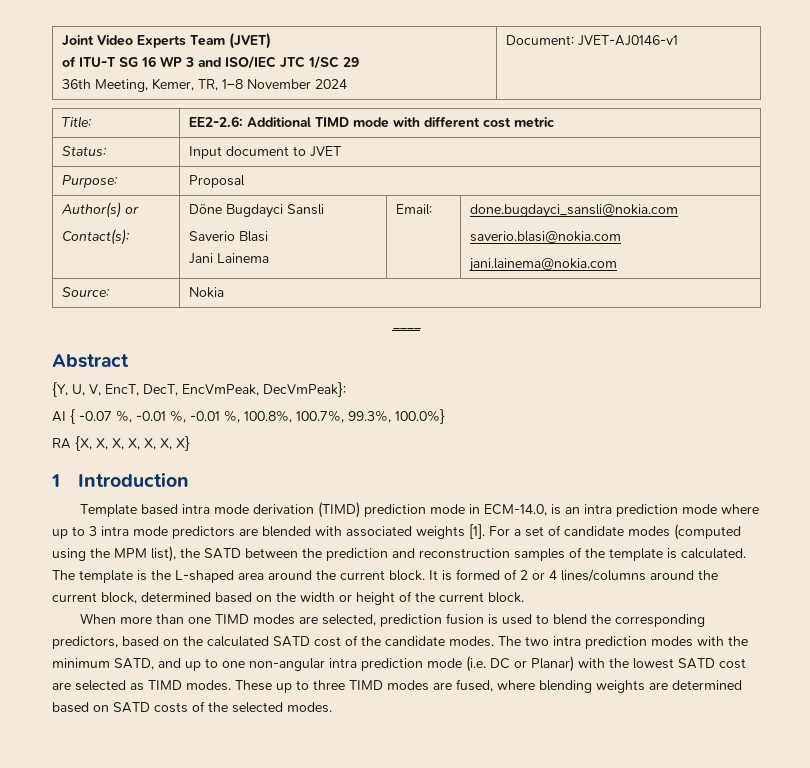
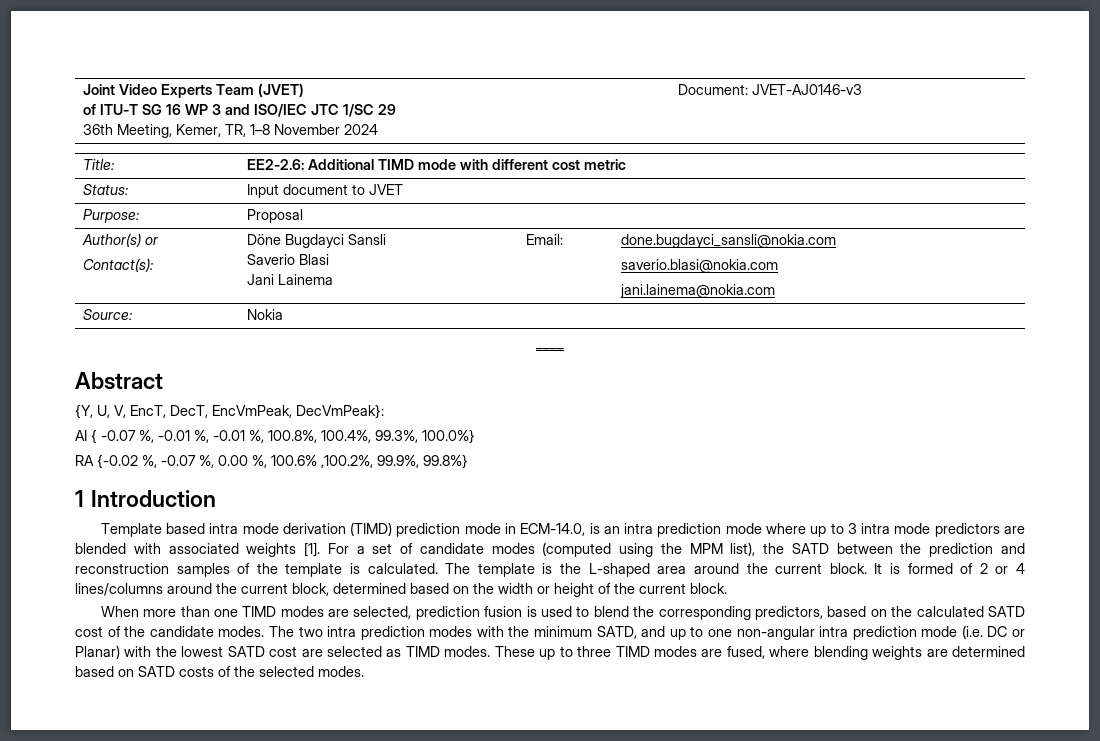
  Joint Video Experts Team (JVET)
  of ITU-T SG 16 WP 3 and ISO/IEC JTC 1/SC 29
- 36th Meeting, Kemer, TR, 1–8 November 2024 | Document: JVET-AJ0146-v1
+ 36th Meeting, Kemer, TR, 1–8 November 2024 | Document: JVET-AJ0146-v3
- AI { -0.07 %, -0.01 %, -0.01 %, 100.8%, 100.7%, 99.3%, 100.0%}
+ AI { -0.07 %, -0.01 %, -0.01 %, 100.8%, 100.4%, 99.3%, 100.0%}
- RA {X, X, X, X, X, X, X}
+ RA {-0.02 %, -0.07 %, 0.00 %, 100.6% ,100.2%, 99.9%, 99.8%}

